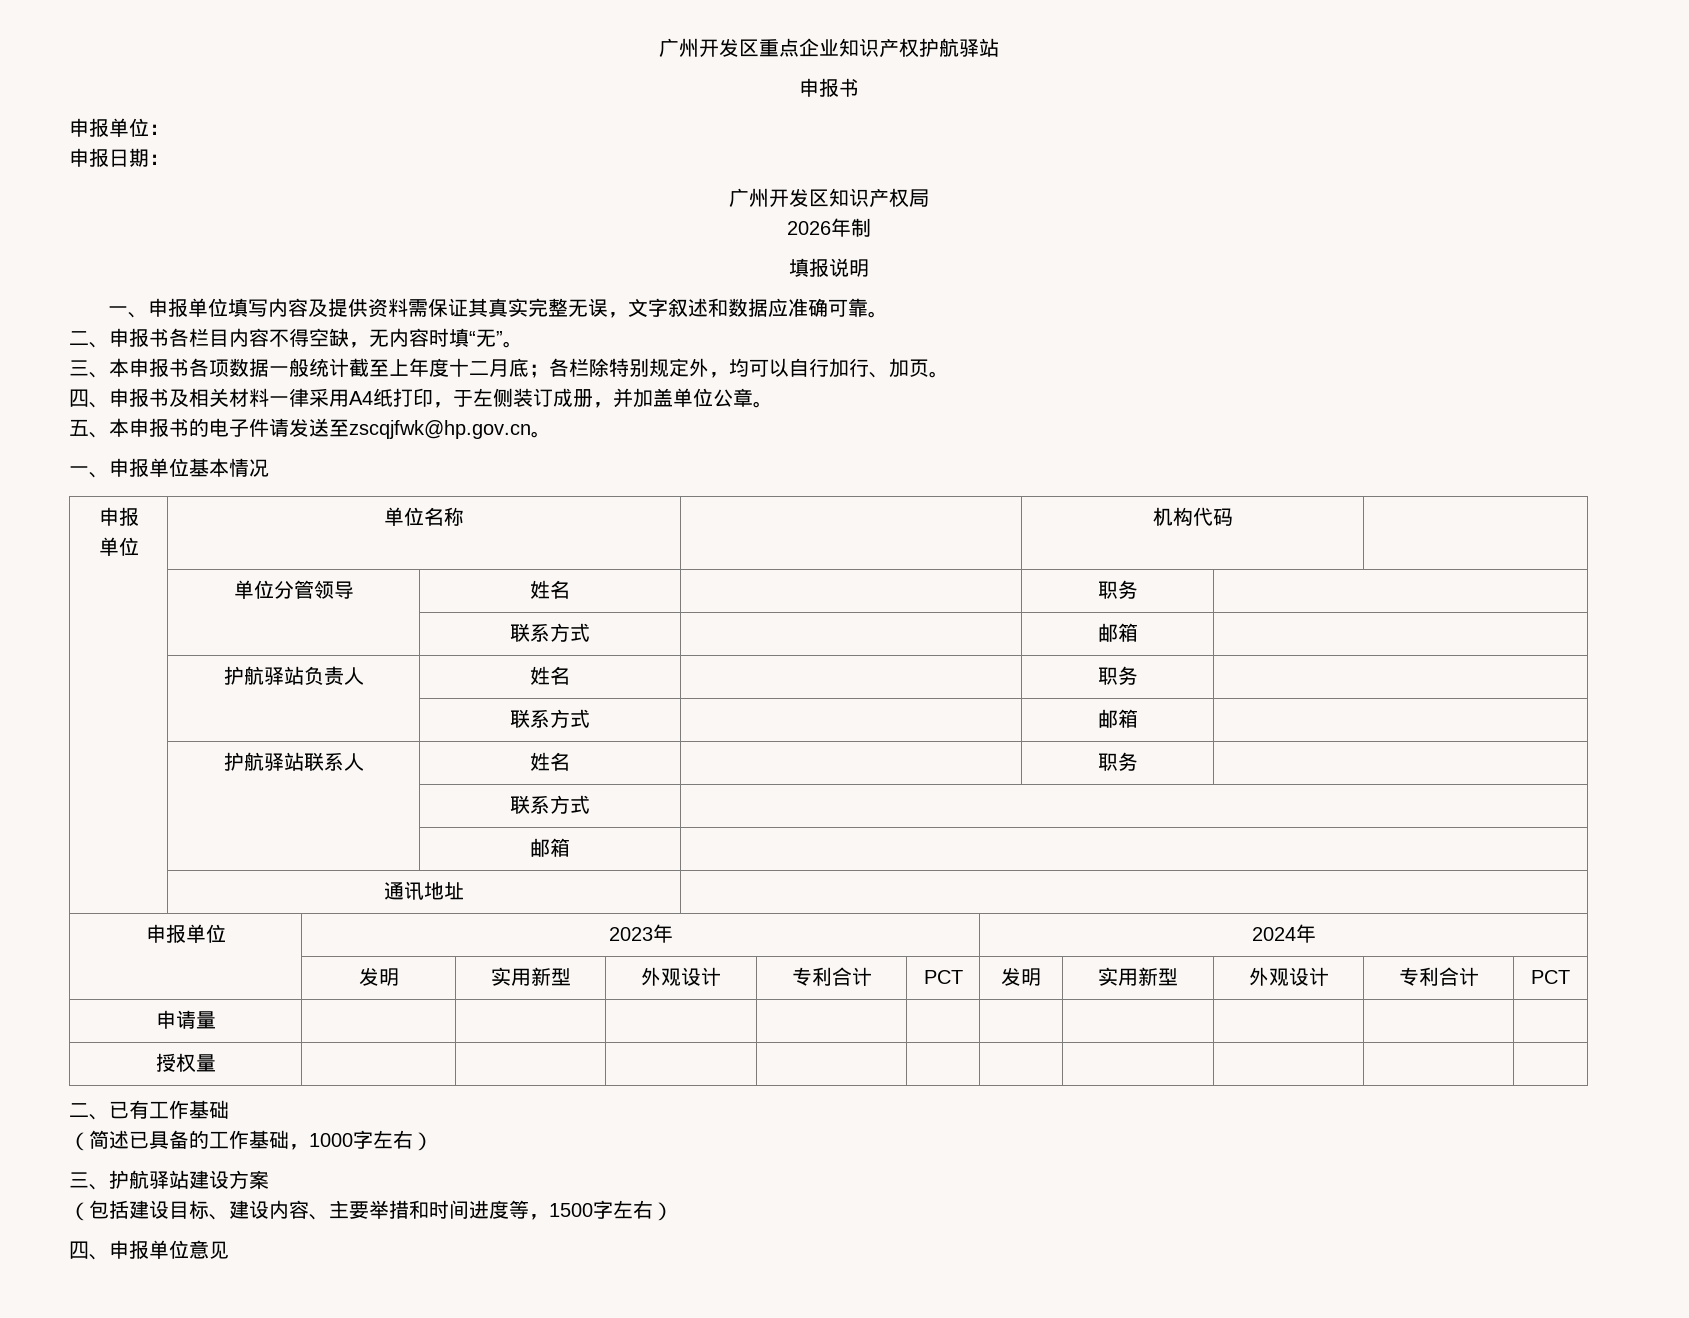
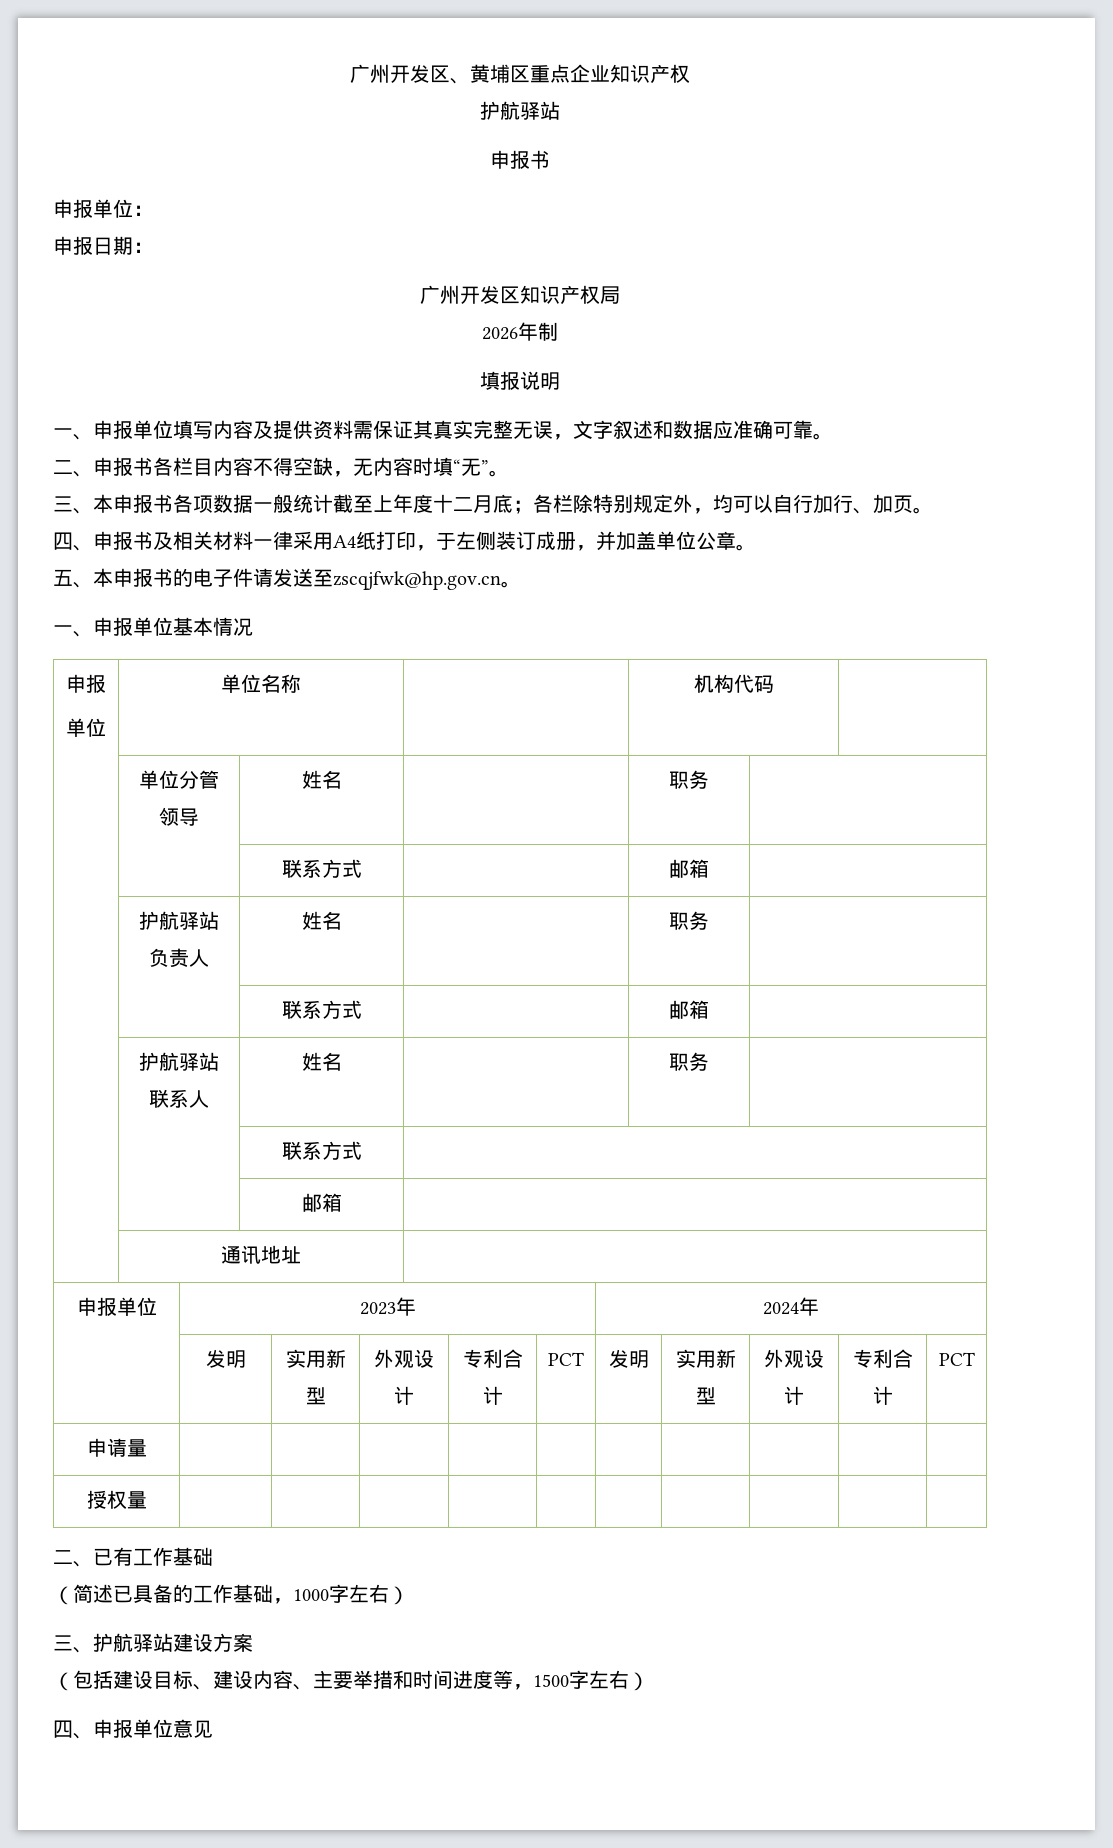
- 广州开发区重点企业知识产权护航驿站
+ 广州开发区、黄埔区重点企业知识产权
+ 护航驿站

